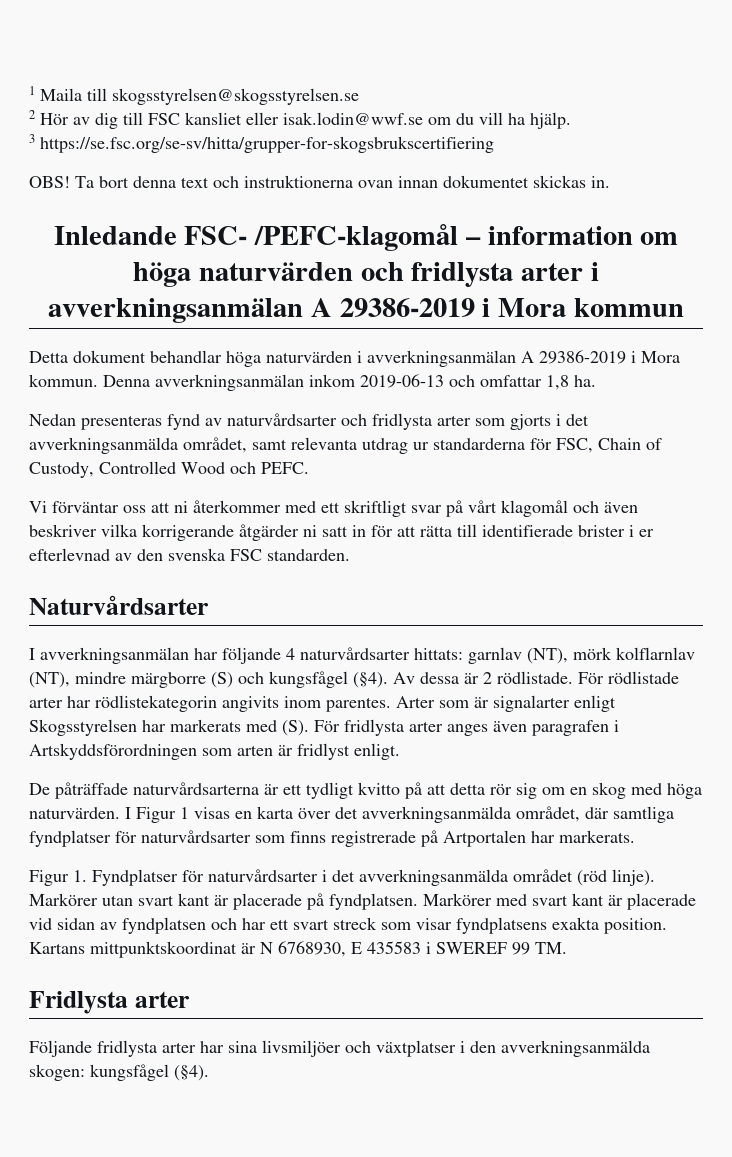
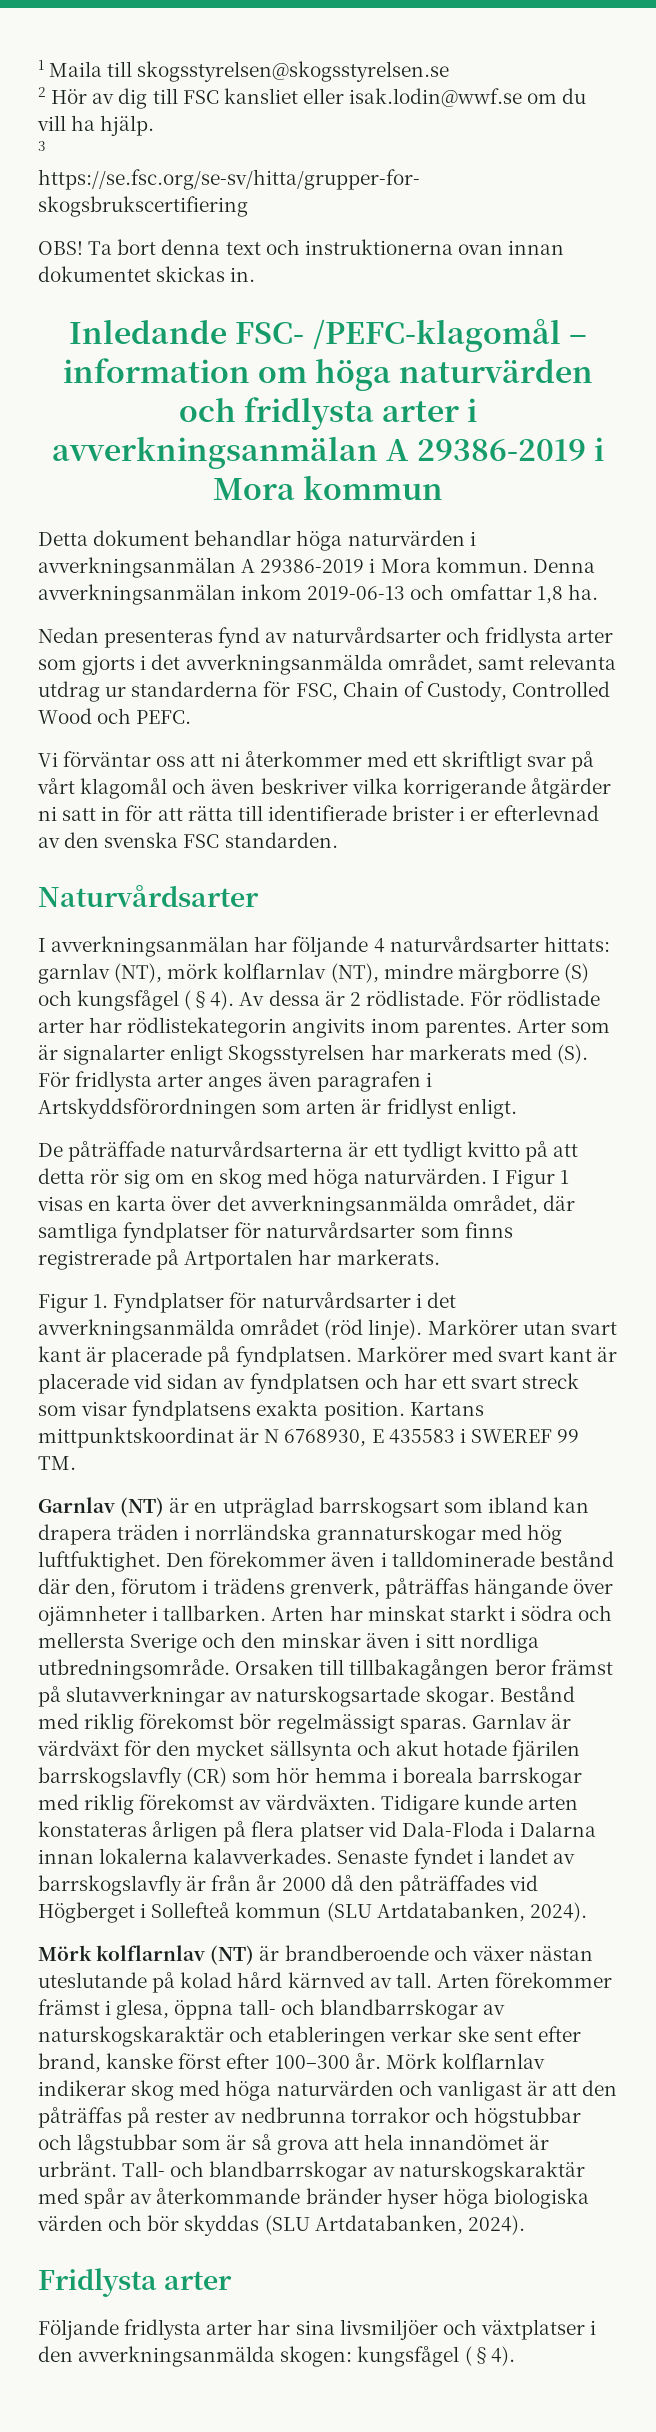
+ Garnlav (NT) är en utpräglad barrskogsart som ibland kan drapera träden i norrländska grannaturskogar med hög luftfuktighet. Den förekommer även i talldominerade bestånd där den, förutom i trädens grenverk, påträffas hängande över ojämnheter i tallbarken. Arten har minskat starkt i södra och mellersta Sverige och den minskar även i sitt nordliga utbredningsområde. Orsaken till tillbakagången beror främst på slutavverkningar av naturskogsartade skogar. Bestånd med riklig förekomst bör regelmässigt sparas. Garnlav är värdväxt för den mycket sällsynta och akut hotade fjärilen barrskogslavfly (CR) som hör hemma i boreala barrskogar med riklig förekomst av värdväxten. Tidigare kunde arten konstateras årligen på flera platser vid Dala-Floda i Dalarna innan lokalerna kalavverkades. Senaste fyndet i landet av barrskogslavfly är från år 2000 då den påträffades vid Högberget i Sollefteå kommun (SLU Artdatabanken, 2024).
+ Mörk kolflarnlav (NT) är brandberoende och växer nästan uteslutande på kolad hård kärnved av tall. Arten förekommer främst i glesa, öppna tall- och blandbarrskogar av naturskogskaraktär och etableringen verkar ske sent efter brand, kanske först efter 100–300 år. Mörk kolflarnlav indikerar skog med höga naturvärden och vanligast är att den påträffas på rester av nedbrunna torrakor och högstubbar och lågstubbar som är så grova att hela innandömet är urbränt. Tall- och blandbarrskogar av naturskogskaraktär med spår av återkommande bränder hyser höga biologiska värden och bör skyddas (SLU Artdatabanken, 2024).

